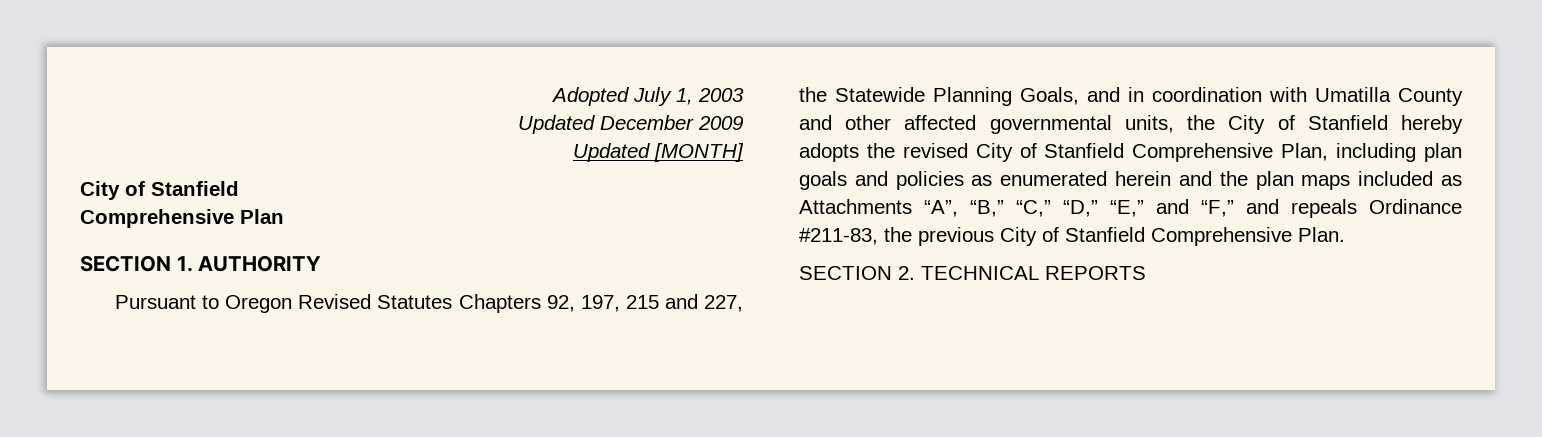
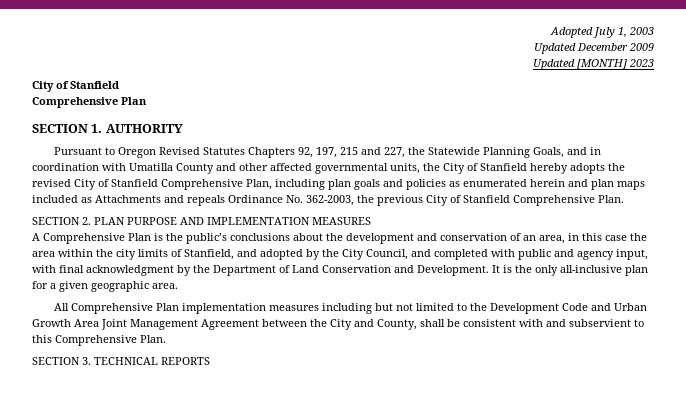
- Updated [MONTH]
+ Updated [MONTH] 2023
- Pursuant to Oregon Revised Statutes Chapters 92, 197, 215 and 227, the Statewide Planning Goals, and in coordination with Umatilla County and other affected governmental units, the City of Stanfield hereby adopts the revised City of Stanfield Comprehensive Plan, including plan goals and policies as enumerated herein and the plan maps included as Attachments “A”, “B,” “C,” “D,” “E,” and “F,” and repeals Ordinance #211-83, the previous City of Stanfield Comprehensive Plan.
+ Pursuant to Oregon Revised Statutes Chapters 92, 197, 215 and 227, the Statewide Planning Goals, and in coordination with Umatilla County and other affected governmental units, the City of Stanfield hereby adopts the revised City of Stanfield Comprehensive Plan, including plan goals and policies as enumerated herein and plan maps included as Attachments and repeals Ordinance No. 362-2003, the previous City of Stanfield Comprehensive Plan.
- SECTION 2. TECHNICAL REPORTS
+ SECTION 2. PLAN PURPOSE AND IMPLEMENTATION MEASURES
+ A Comprehensive Plan is the public’s conclusions about the development and conservation of an area, in this case the area within the city limits of Stanfield, and adopted by the City Council, and completed with public and agency input, with final acknowledgment by the Department of Land Conservation and Development. It is the only all-inclusive plan for a given geographic area.
+ All Comprehensive Plan implementation measures including but not limited to the Development Code and Urban Growth Area Joint Management Agreement between the City and County, shall be consistent with and subservient to this Comprehensive Plan.
+ SECTION 3. TECHNICAL REPORTS

